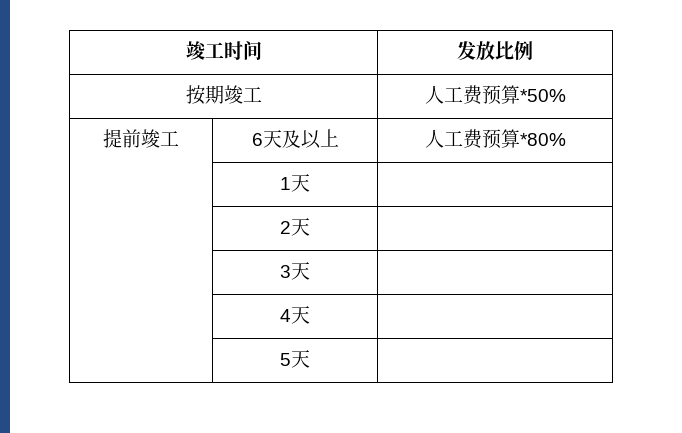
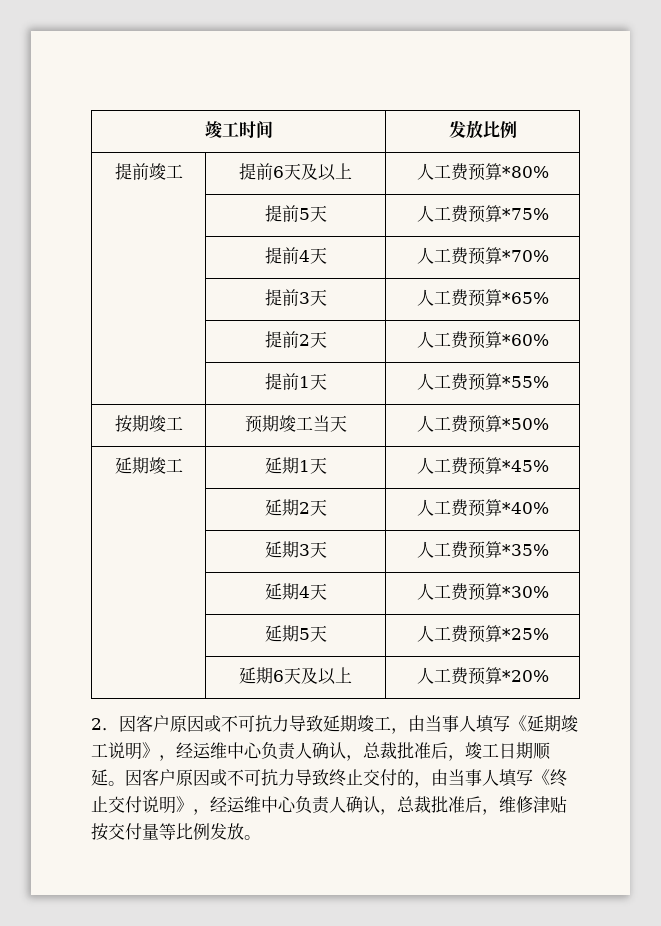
- 按期竣工 | 人工费预算*50%
- 提前竣工 | 6天及以上 | 人工费预算*80%
+ 提前竣工 | 提前6天及以上 | 人工费预算*80%
- | 1天 |
- | 2天 |
- | 3天 |
- | 4天 |
- | 5天 |
+ | 提前5天 | 人工费预算*75%
+ | 提前4天 | 人工费预算*70%
+ | 提前3天 | 人工费预算*65%
+ | 提前2天 | 人工费预算*60%
+ | 提前1天 | 人工费预算*55%
+ 按期竣工 | 预期竣工当天 | 人工费预算*50%
+ 延期竣工 | 延期1天 | 人工费预算*45%
+ | 延期2天 | 人工费预算*40%
+ | 延期3天 | 人工费预算*35%
+ | 延期4天 | 人工费预算*30%
+ | 延期5天 | 人工费预算*25%
+ | 延期6天及以上 | 人工费预算*20%
+ 2．因客户原因或不可抗力导致延期竣工，由当事人填写《延期竣工说明》，经运维中心负责人确认，总裁批准后，竣工日期顺延。因客户原因或不可抗力导致终止交付的，由当事人填写《终止交付说明》，经运维中心负责人确认，总裁批准后，维修津贴按交付量等比例发放。

